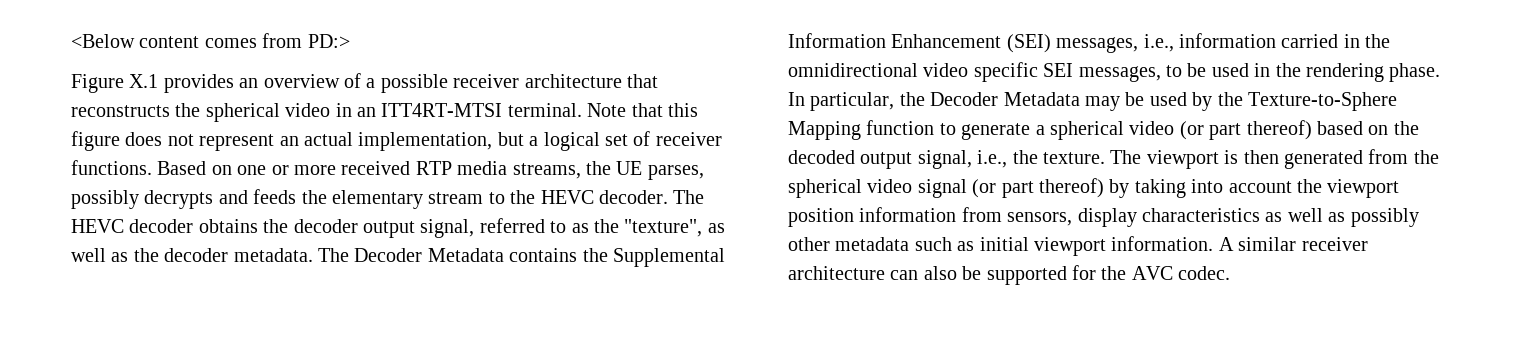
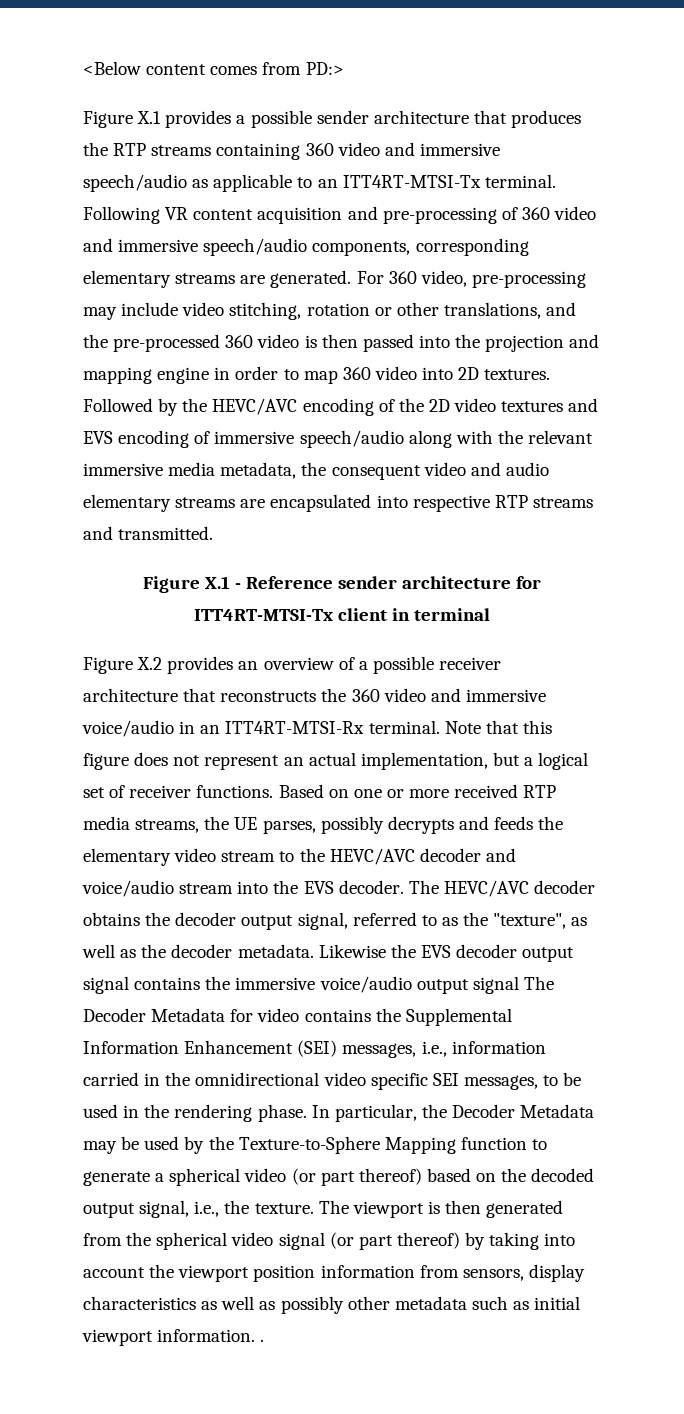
- Figure X.1 provides an overview of a possible receiver architecture that reconstructs the spherical video in an ITT4RT-MTSI terminal.
+ Figure X.1 provides a possible sender architecture that produces the RTP streams containing 360 video and immersive speech/audio as applicable to an ITT4RT-MTSI-Tx terminal. Following VR content acquisition and pre-processing of 360 video and immersive speech/audio components, corresponding elementary streams are generated. For 360 video, pre-processing may include video stitching, rotation or other translations, and the pre-processed 360 video is then passed into the projection and mapping engine in order to map 360 video into 2D textures. Followed by the HEVC/AVC encoding of the 2D video textures and EVS encoding of immersive speech/audio along with the relevant immersive media metadata, the consequent video and audio elementary streams are encapsulated into respective RTP streams and transmitted.
+ Figure X.1 - Reference sender architecture for ITT4RT-MTSI-Tx client in terminal
+ Figure X.2 provides an overview of a possible receiver architecture that reconstructs the 360 video and immersive voice/audio in an ITT4RT-MTSI-Rx terminal.
- Based on one or more received RTP media streams, the UE parses, possibly decrypts and feeds the elementary stream to the HEVC decoder.
+ Based on one or more received RTP media streams, the UE parses, possibly decrypts and feeds the elementary video stream to the HEVC/AVC decoder and voice/audio stream into the EVS decoder.
- The HEVC decoder obtains the decoder output signal, referred to as the "texture", as well as the decoder metadata.
+ The HEVC/AVC decoder obtains the decoder output signal, referred to as the "texture", as well as the decoder metadata.
- The Decoder Metadata contains the Supplemental Information Enhancement (SEI) messages, i.e., information carried in the omnidirectional video specific SEI messages, to be used in the rendering phase.
+ Likewise the EVS decoder output signal contains the immersive voice/audio output signal The Decoder Metadata for video contains the Supplemental Information Enhancement (SEI) messages, i.e., information carried in the omnidirectional video specific SEI messages, to be used in the rendering phase.
- The viewport is then generated from the spherical video signal (or part thereof) by taking into account the viewport position information from sensors, display characteristics as well as possibly other metadata such as initial viewport information. A similar receiver architecture can also be supported for the AVC codec.
+ The viewport is then generated from the spherical video signal (or part thereof) by taking into account the viewport position information from sensors, display characteristics as well as possibly other metadata such as initial viewport information. .

